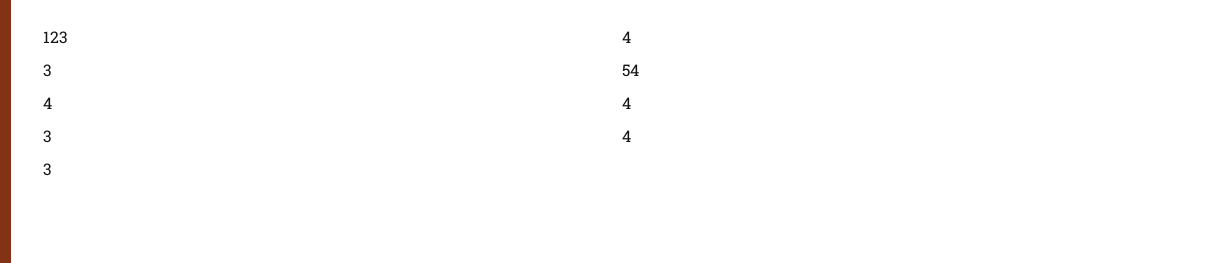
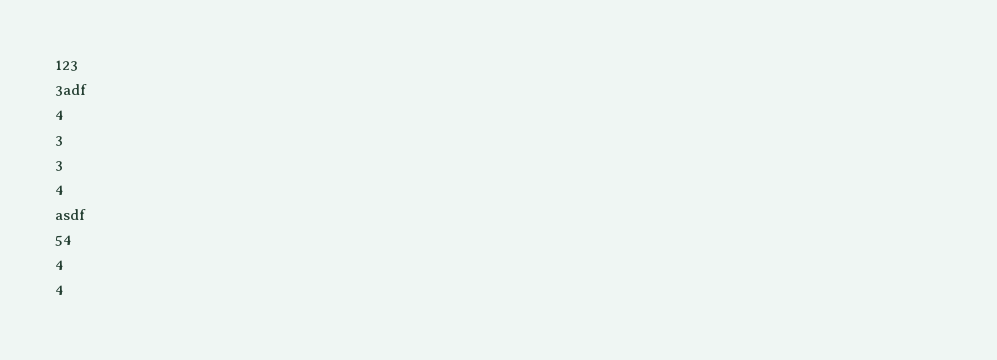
  123
- 3
+ 3adf
+ asdf

